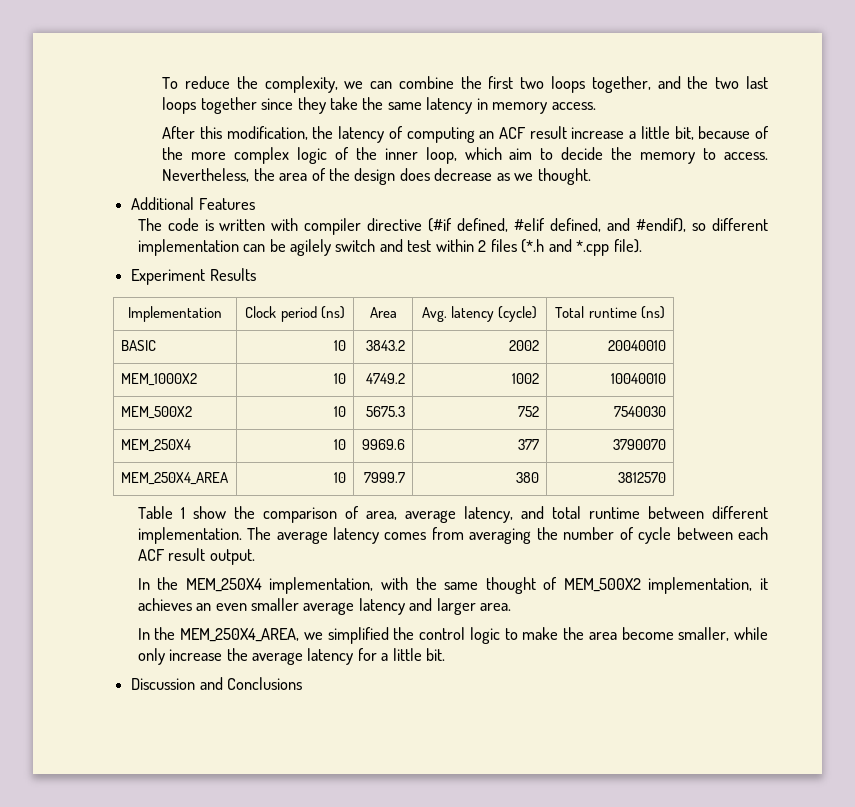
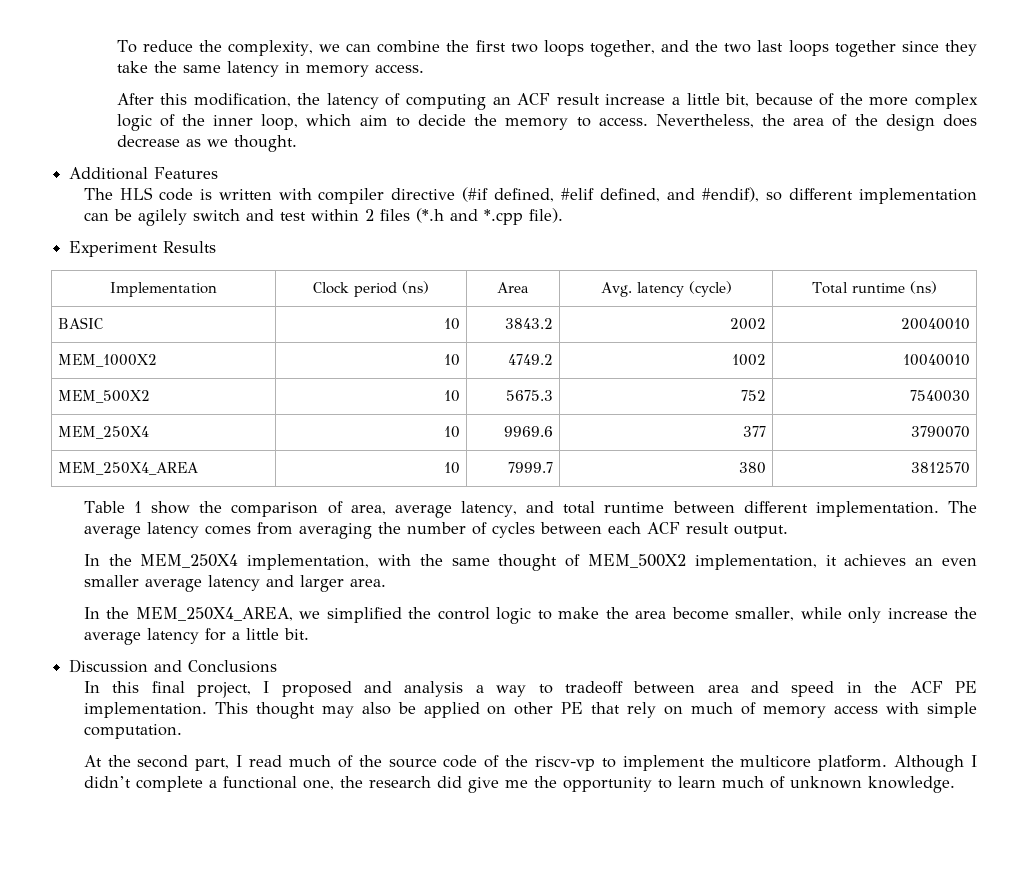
- The code is written with compiler directive (#if defined, #elif defined, and #endif), so different implementation can be agilely switch and test within 2 files (*.h and *.cpp file).
+ The HLS code is written with compiler directive (#if defined, #elif defined, and #endif), so different implementation can be agilely switch and test within 2 files (*.h and *.cpp file).
- The average latency comes from averaging the number of cycle between each ACF result output.
+ The average latency comes from averaging the number of cycles between each ACF result output.
+ In this final project, I proposed and analysis a way to tradeoff between area and speed in the ACF PE implementation. This thought may also be applied on other PE that rely on much of memory access with simple computation.
+ At the second part, I read much of the source code of the riscv-vp to implement the multicore platform. Although I didn’t complete a functional one, the research did give me the opportunity to learn much of unknown knowledge.

